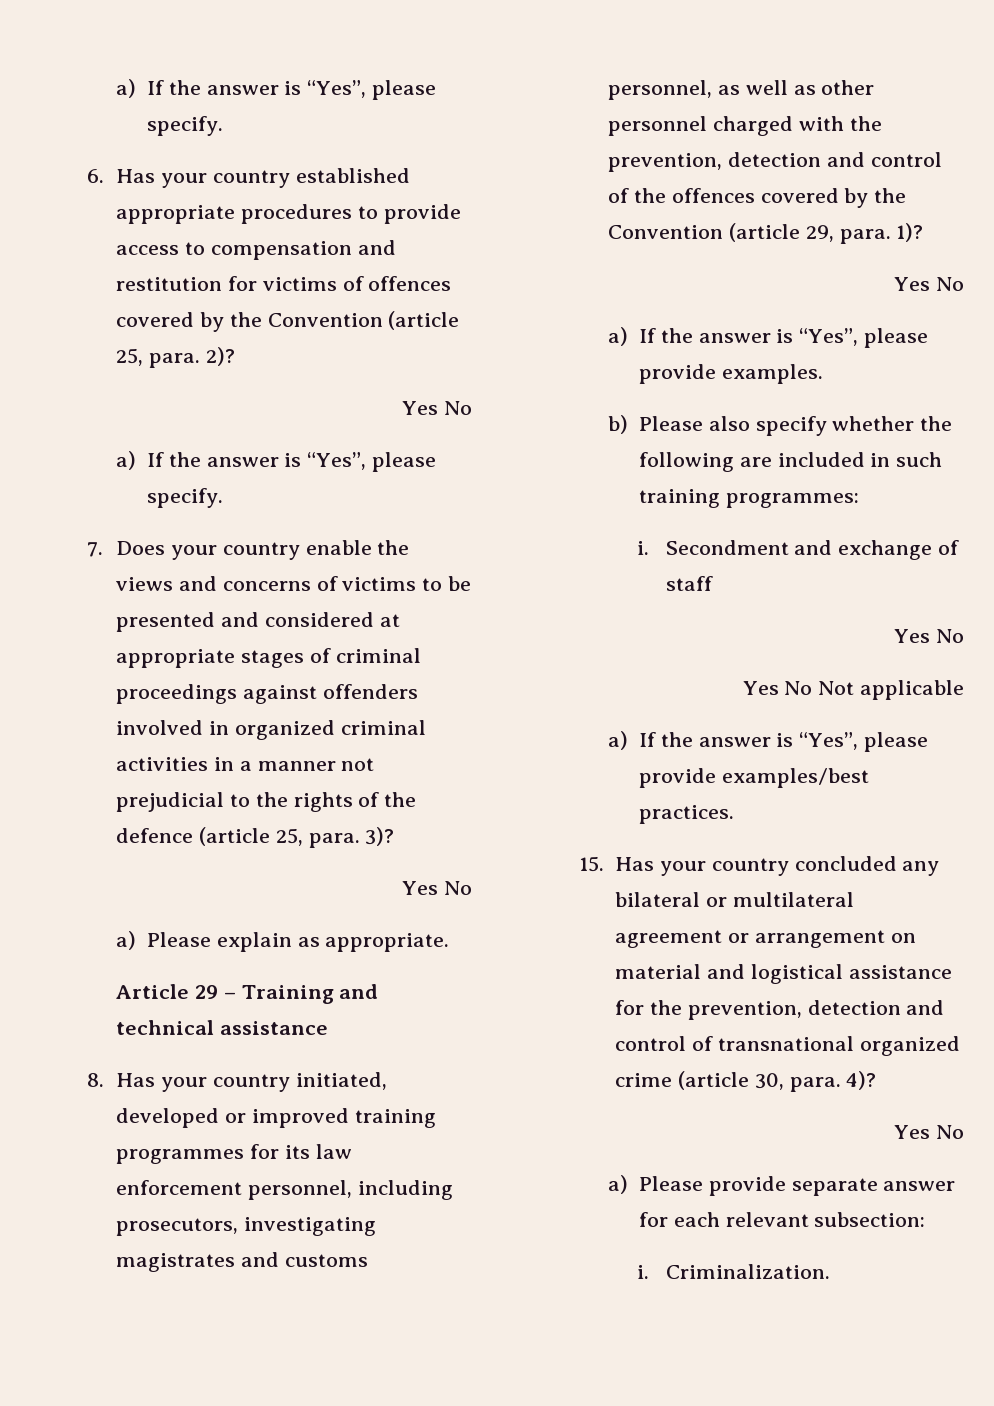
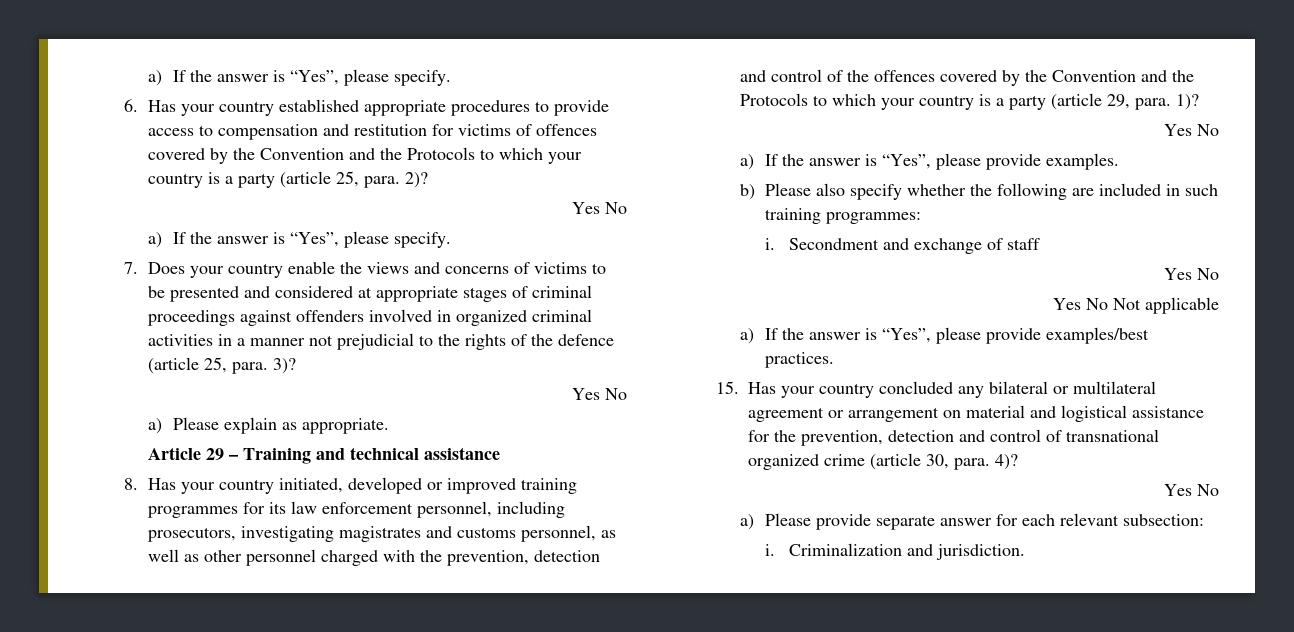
- 6. Has your country established appropriate procedures to provide access to compensation and restitution for victims of offences covered by the Convention (article 25, para. 2)?
+ 6. Has your country established appropriate procedures to provide access to compensation and restitution for victims of offences covered by the Convention and the Protocols to which your country is a party (article 25, para. 2)?
- 8. Has your country initiated, developed or improved training programmes for its law enforcement personnel, including prosecutors, investigating magistrates and customs personnel, as well as other personnel charged with the prevention, detection and control of the offences covered by the Convention (article 29, para. 1)?
+ 8. Has your country initiated, developed or improved training programmes for its law enforcement personnel, including prosecutors, investigating magistrates and customs personnel, as well as other personnel charged with the prevention, detection and control of the offences covered by the Convention and the Protocols to which your country is a party (article 29, para. 1)?
- Criminalization.
+ Criminalization and jurisdiction.

